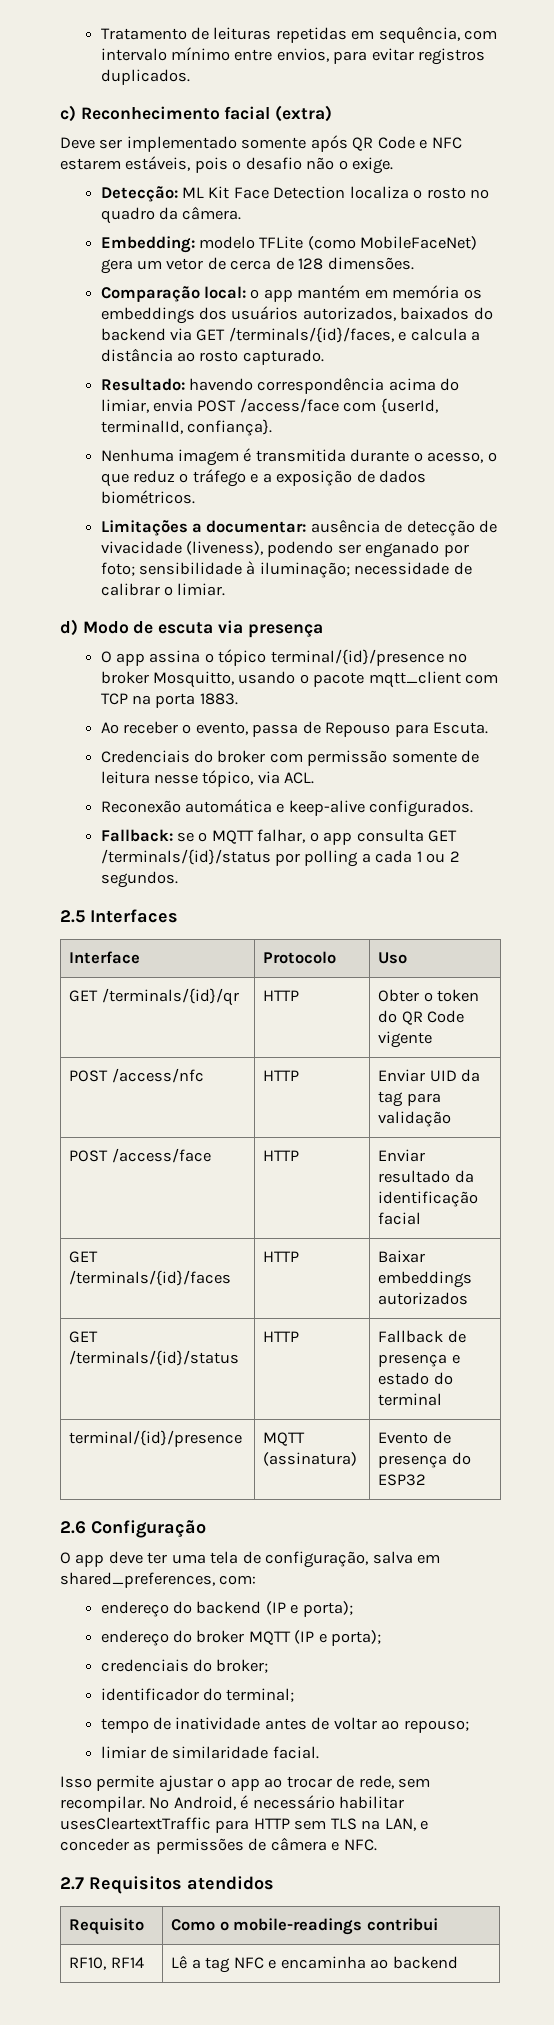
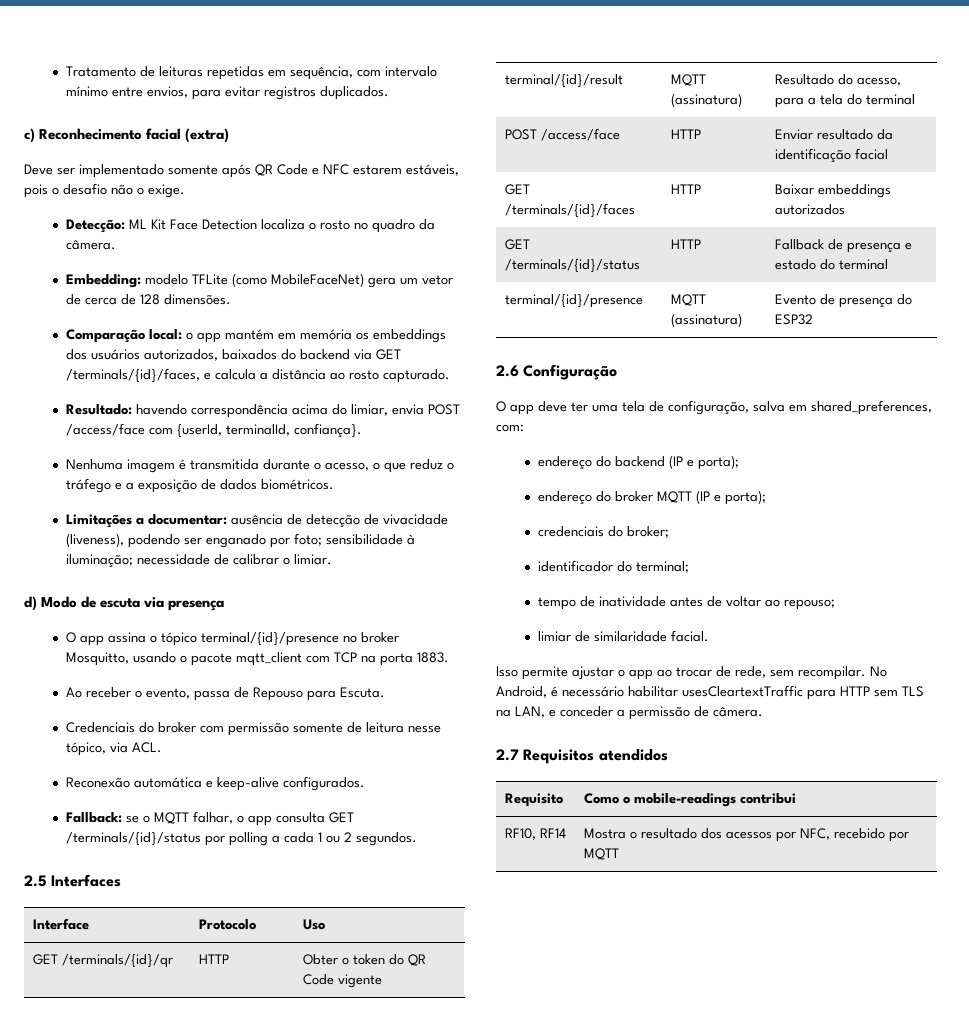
- POST /access/nfc | HTTP | Enviar UID da tag para validação
+ terminal/{id}/result | MQTT (assinatura) | Resultado do acesso, para a tela do terminal
- No Android, é necessário habilitar usesCleartextTraffic para HTTP sem TLS na LAN, e conceder as permissões de câmera e NFC.
+ No Android, é necessário habilitar usesCleartextTraffic para HTTP sem TLS na LAN, e conceder a permissão de câmera.
- RF10, RF14 | Lê a tag NFC e encaminha ao backend
+ RF10, RF14 | Mostra o resultado dos acessos por NFC, recebido por MQTT

